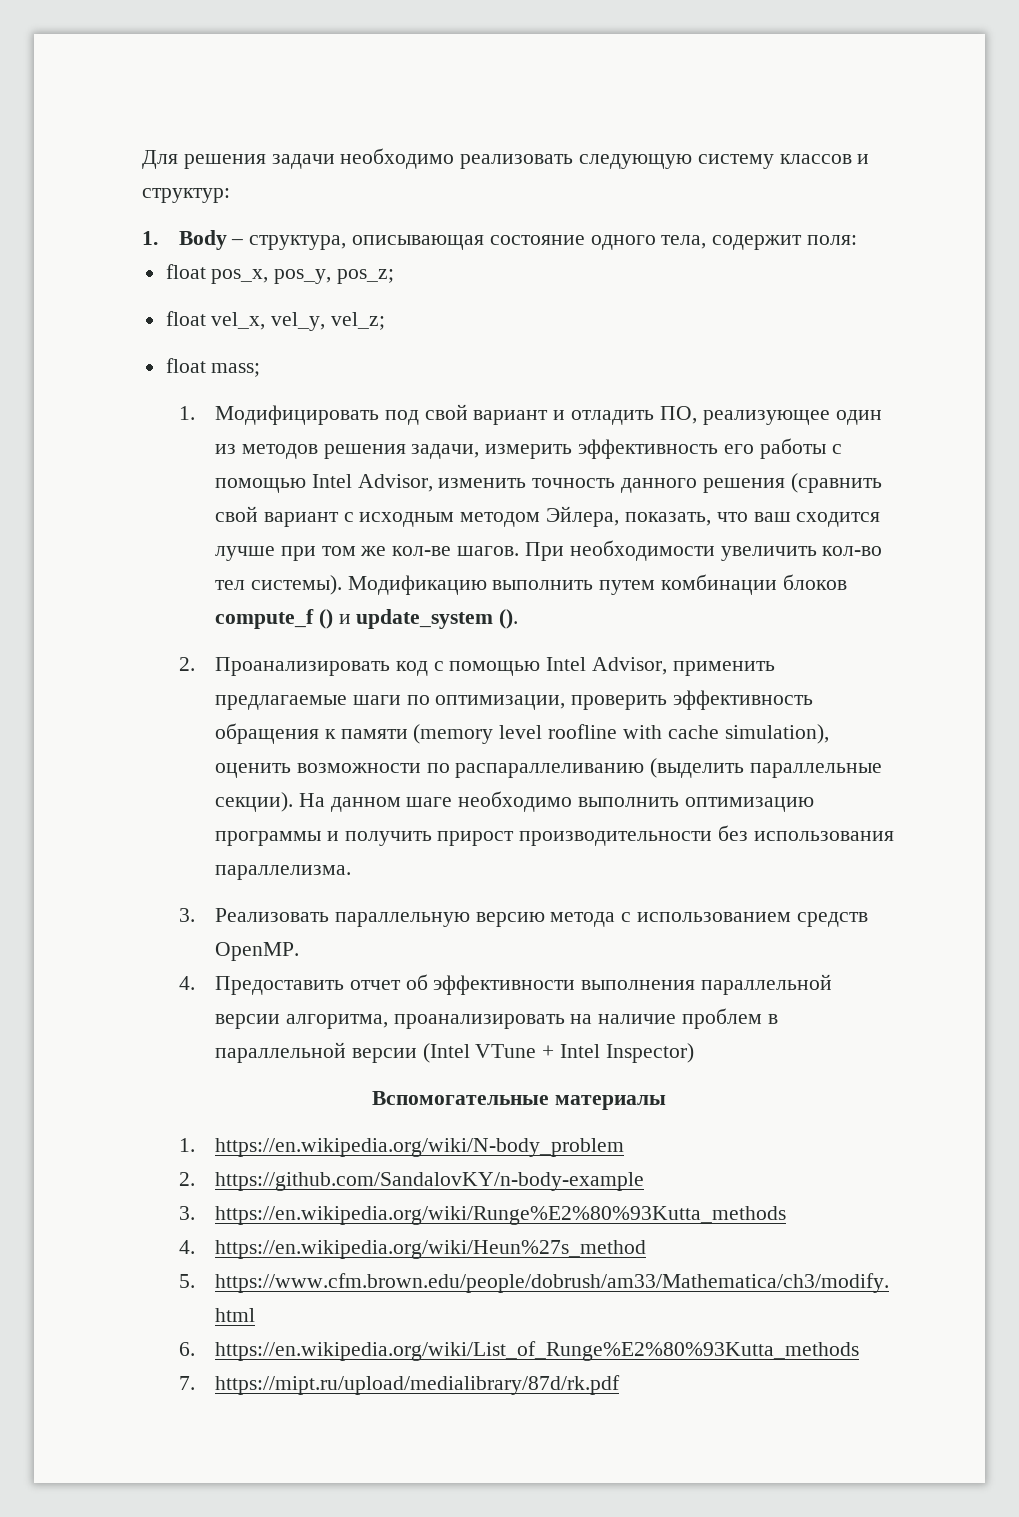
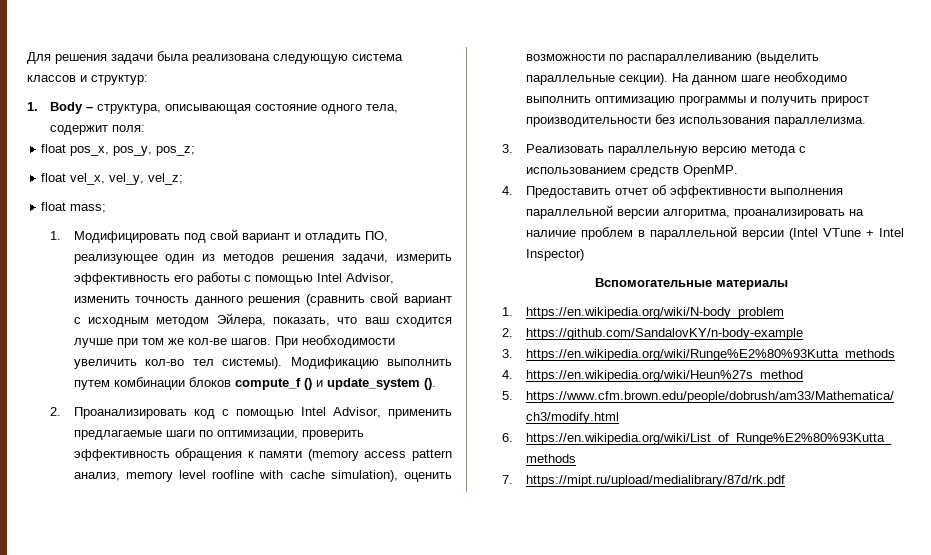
- Для решения задачи необходимо реализовать следующую систему классов и структур:
+ Для решения задачи была реализована следующую система классов и структур:
- 2. Проанализировать код с помощью Intel Advisor, применить предлагаемые шаги по оптимизации, проверить эффективность обращения к памяти (memory level roofline with cache simulation), оценить возможности по распараллеливанию (выделить параллельные секции).
+ 2. Проанализировать код с помощью Intel Advisor, применить предлагаемые шаги по оптимизации, проверить эффективность обращения к памяти (memory access pattern анализ, memory level roofline with cache simulation), оценить возможности по распараллеливанию (выделить параллельные секции).

